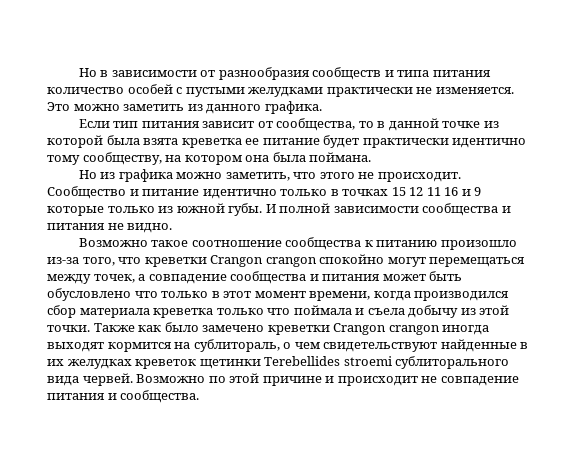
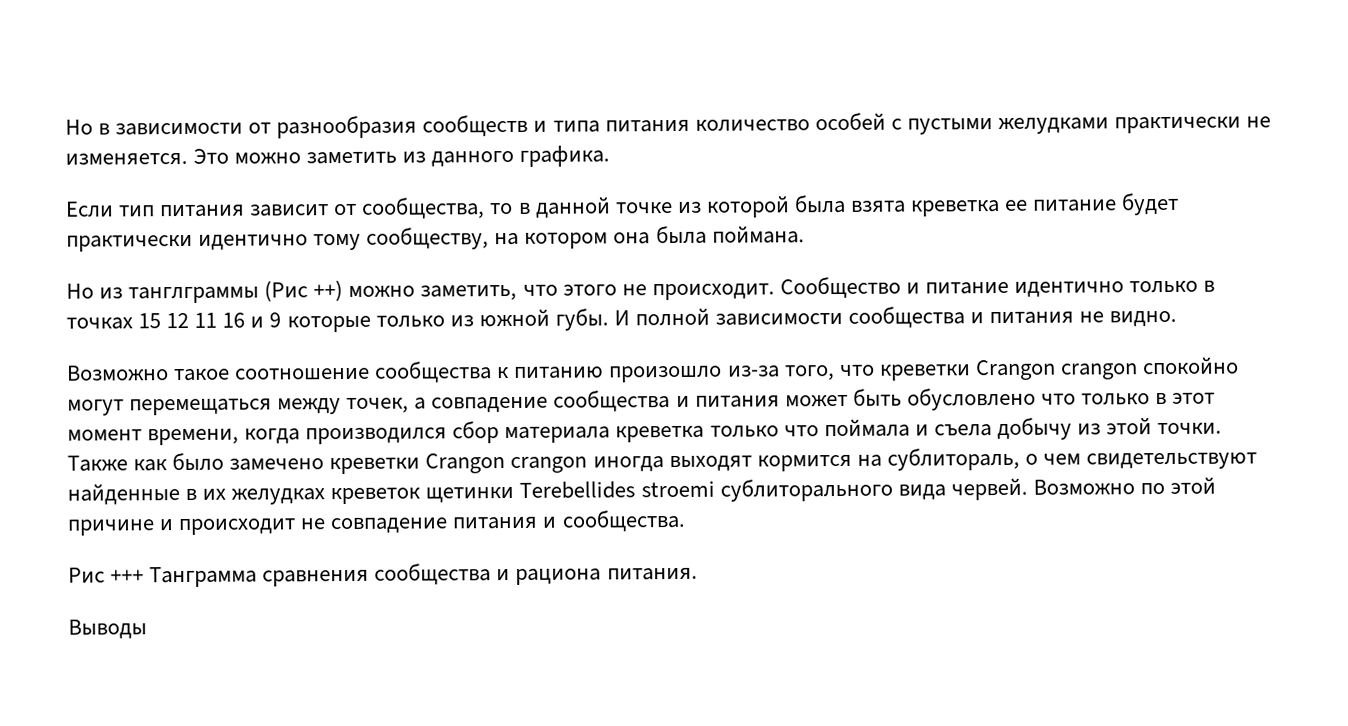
- Но из графика можно заметить, что этого не происходит.
+ Но из танглграммы (Рис ++) можно заметить, что этого не происходит.
+ Рис +++ Танграмма сравнения сообщества и рациона питания.
+ Выводы

